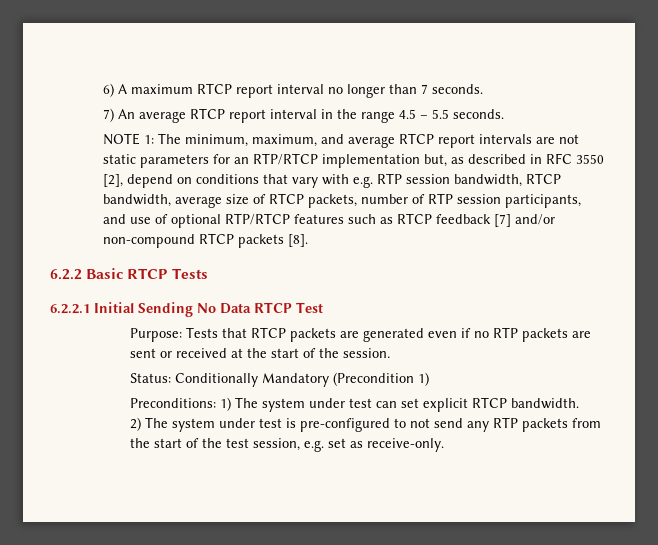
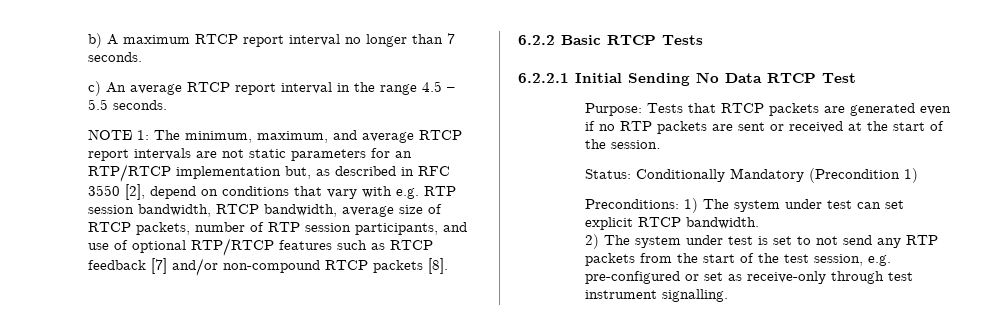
- 6) A maximum RTCP report interval no longer than 7 seconds.
+ b) A maximum RTCP report interval no longer than 7 seconds.
- 7) An average RTCP report interval in the range 4.5 – 5.5 seconds.
+ c) An average RTCP report interval in the range 4.5 – 5.5 seconds.
- 2) The system under test is pre-configured to not send any RTP packets from the start of the test session, e.g. set as receive-only.
+ 2) The system under test is set to not send any RTP packets from the start of the test session, e.g. pre-configured or set as receive-only through test instrument signalling.

